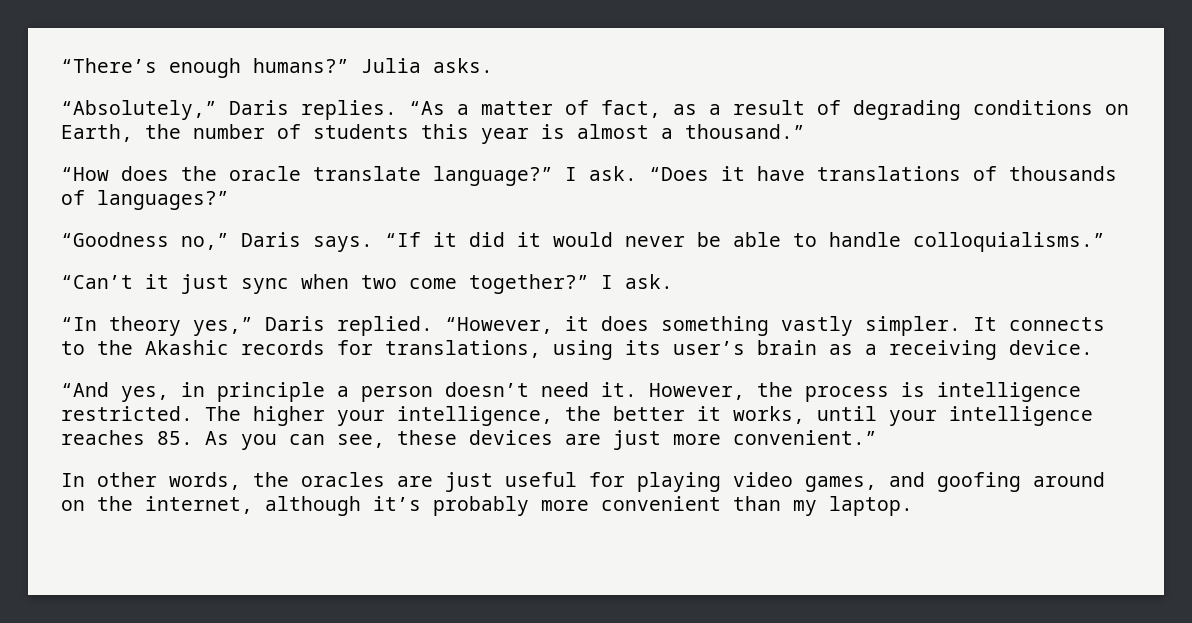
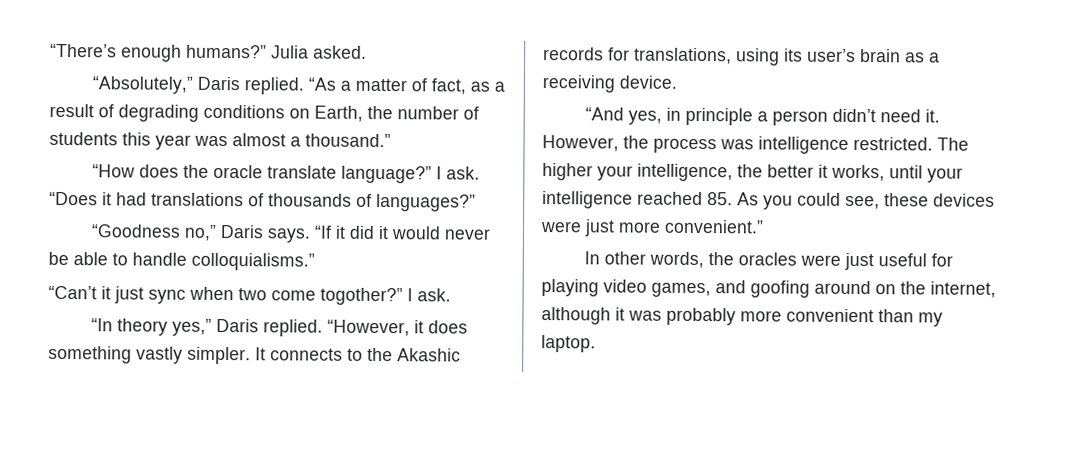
- Julia asks.
+ Julia asked.
- “Absolutely,” Daris replies.
+ “Absolutely,” Daris replied.
- “As a matter of fact, as a result of degrading conditions on Earth, the number of students this year is almost a thousand.”
+ “As a matter of fact, as a result of degrading conditions on Earth, the number of students this year was almost a thousand.”
- “Does it have translations of thousands of languages?”
+ “Does it had translations of thousands of languages?”
- “Can’t it just sync when two come together?”
+ “Can’t it just sync when two come togother?”
- “And yes, in principle a person doesn’t need it.
+ “And yes, in principle a person didn’t need it.
- However, the process is intelligence restricted.
+ However, the process was intelligence restricted.
- The higher your intelligence, the better it works, until your intelligence reaches 85. As you can see, these devices are just more convenient.”
+ The higher your intelligence, the better it works, until your intelligence reached 85. As you could see, these devices were just more convenient.”
- In other words, the oracles are just useful for playing video games, and goofing around on the internet, although it’s probably more convenient than my laptop.
+ In other words, the oracles were just useful for playing video games, and goofing around on the internet, although it was probably more convenient than my laptop.

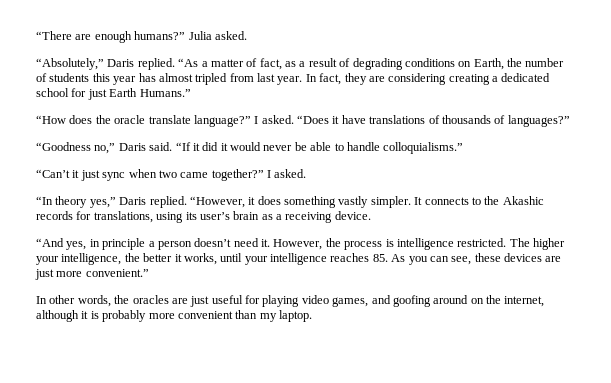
- “There’s enough humans?”
+ “There are enough humans?”
- “As a matter of fact, as a result of degrading conditions on Earth, the number of students this year was almost a thousand.”
+ “As a matter of fact, as a result of degrading conditions on Earth, the number of students this year has almost tripled from last year. In fact, they are considering creating a dedicated school for just Earth Humans.”
- “How does the oracle translate language?” I ask.
+ “How does the oracle translate language?” I asked.
- “Does it had translations of thousands of languages?”
+ “Does it have translations of thousands of languages?”
- “Goodness no,” Daris says.
+ “Goodness no,” Daris said.
- “Can’t it just sync when two come togother?” I ask.
+ “Can’t it just sync when two came together?” I asked.
- “And yes, in principle a person didn’t need it.
+ “And yes, in principle a person doesn’t need it.
- However, the process was intelligence restricted.
+ However, the process is intelligence restricted.
- The higher your intelligence, the better it works, until your intelligence reached 85. As you could see, these devices were just more convenient.”
+ The higher your intelligence, the better it works, until your intelligence reaches 85. As you can see, these devices are just more convenient.”
- In other words, the oracles were just useful for playing video games, and goofing around on the internet, although it was probably more convenient than my laptop.
+ In other words, the oracles are just useful for playing video games, and goofing around on the internet, although it is probably more convenient than my laptop.

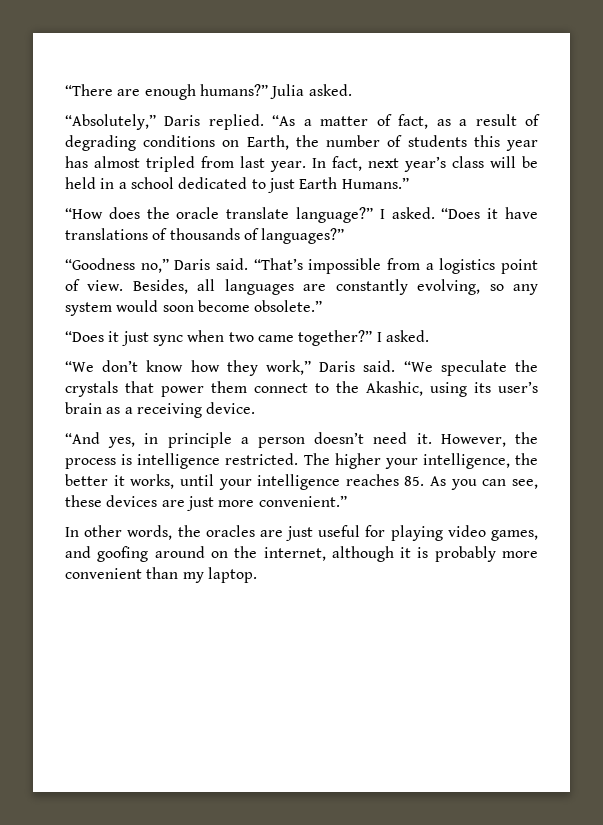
- In fact, they are considering creating a dedicated school for just Earth Humans.”
+ In fact, next year’s class will be held in a school dedicated to just Earth Humans.”
- “If it did it would never be able to handle colloquialisms.”
- “Can’t it just sync when two came together?”
+ “That’s impossible from a logistics point of view. Besides, all languages are constantly evolving, so any system would soon become obsolete.”
+ “Does it just sync when two came together?”
- “In theory yes,” Daris replied. “However, it does something vastly simpler. It connects to the Akashic records for translations, using its user’s brain as a receiving device.
+ “We don’t know how they work,” Daris said. “We speculate the crystals that power them connect to the Akashic, using its user’s brain as a receiving device.

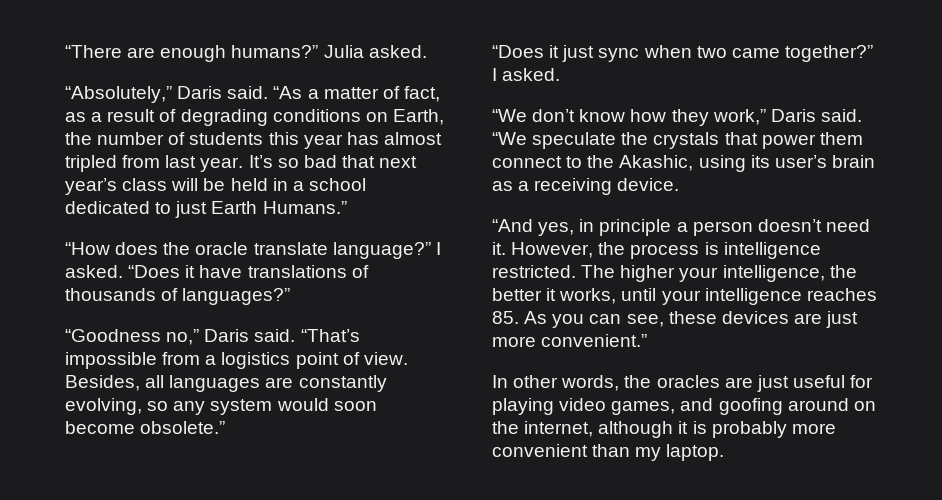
- “Absolutely,” Daris replied.
+ “Absolutely,” Daris said.
- In fact, next year’s class will be held in a school dedicated to just Earth Humans.”
+ It’s so bad that next year’s class will be held in a school dedicated to just Earth Humans.”

